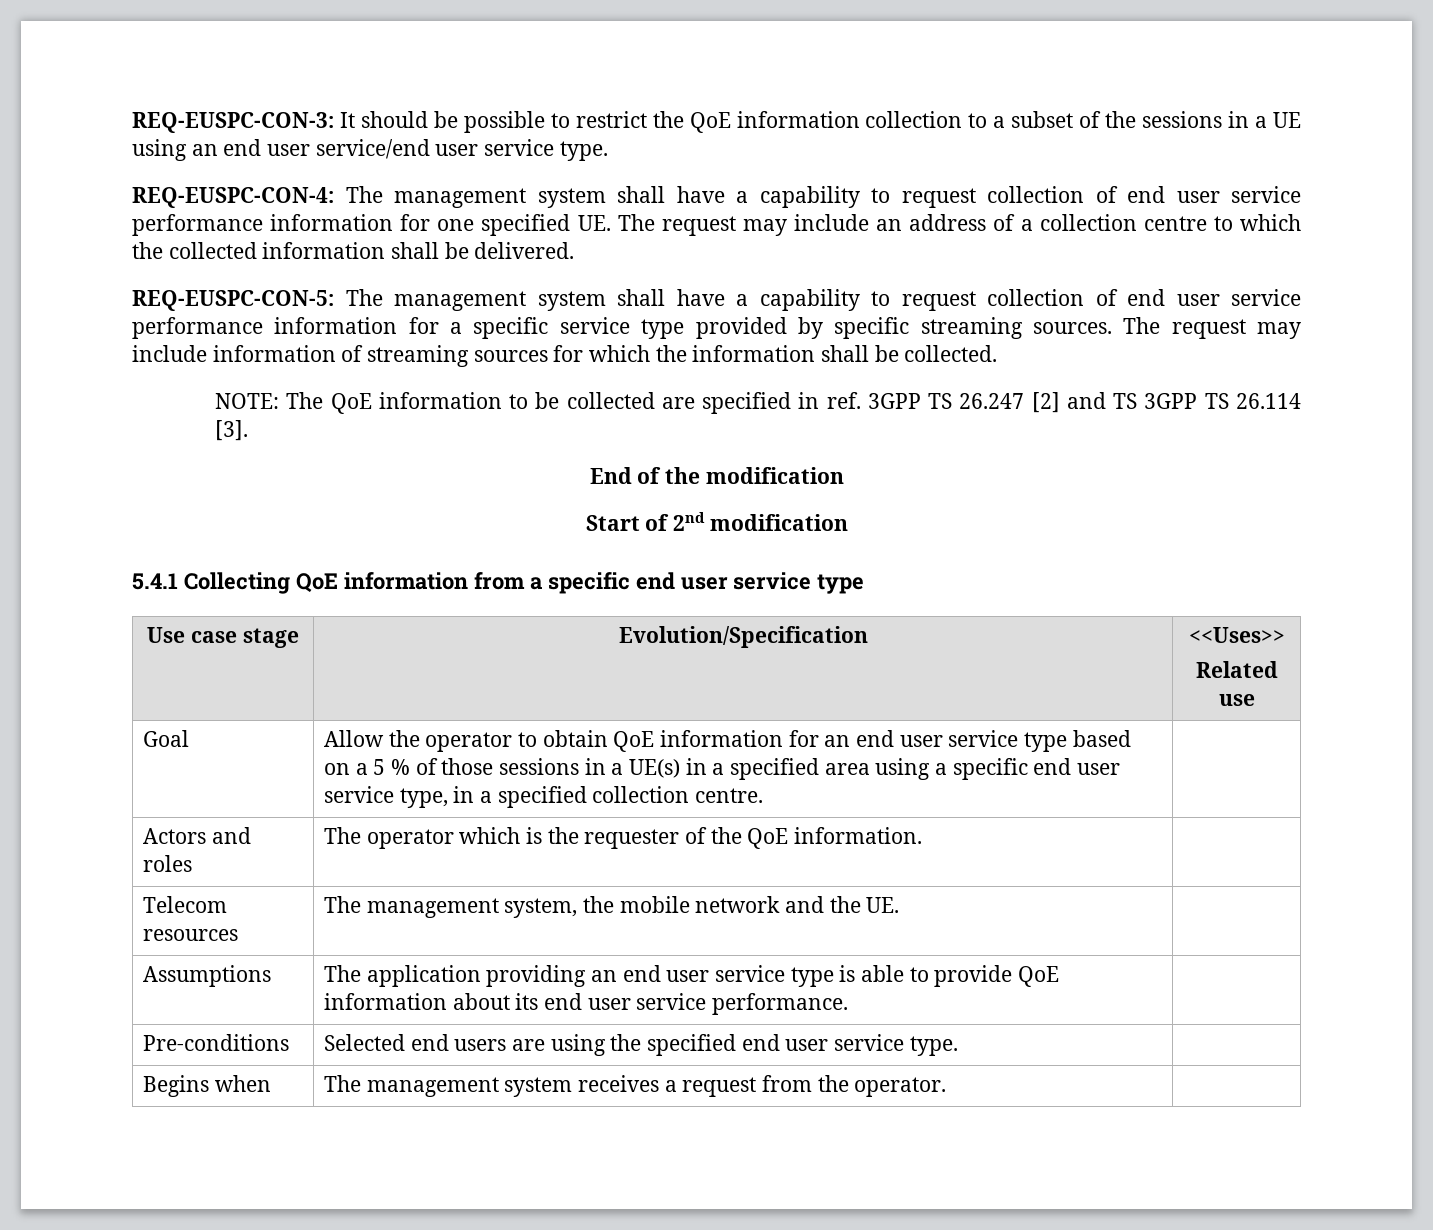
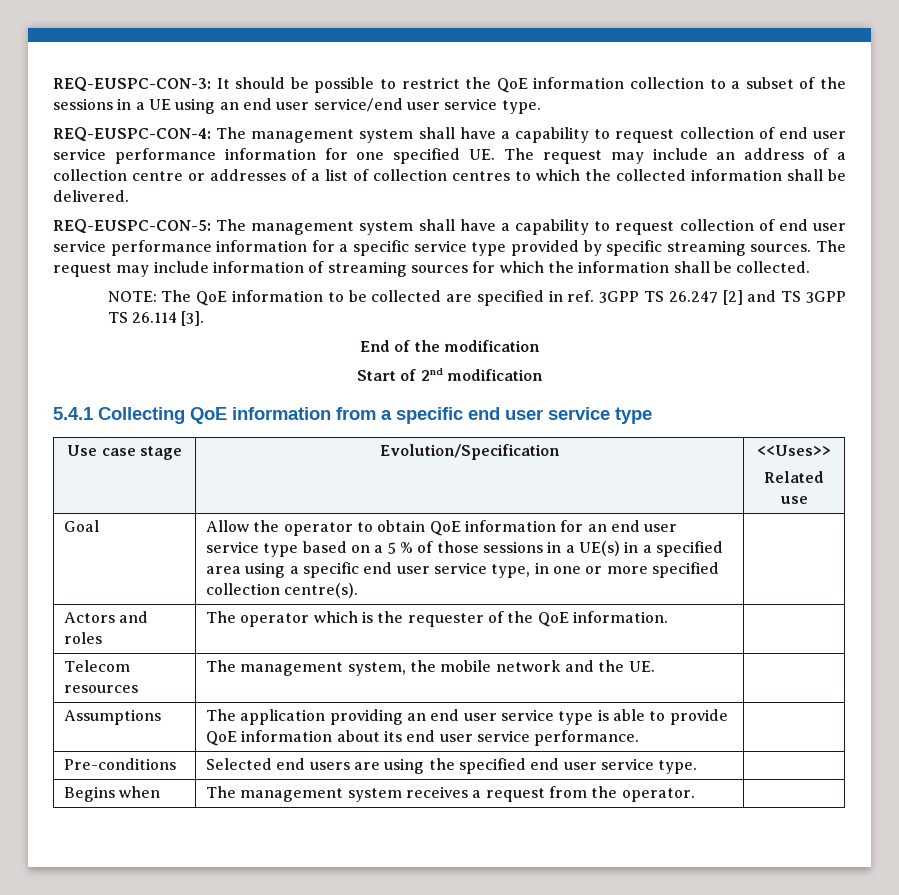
- REQ-EUSPC-CON-4: The management system shall have a capability to request collection of end user service performance information for one specified UE. The request may include an address of a collection centre to which the collected information shall be delivered.
+ REQ-EUSPC-CON-4: The management system shall have a capability to request collection of end user service performance information for one specified UE. The request may include an address of a collection centre or addresses of a list of collection centres to which the collected information shall be delivered.
- Allow the operator to obtain QoE information for an end user service type based on a 5 % of those sessions in a UE(s) in a specified area using a specific end user service type, in a specified collection centre.
+ Allow the operator to obtain QoE information for an end user service type based on a 5 % of those sessions in a UE(s) in a specified area using a specific end user service type, in one or more specified collection centre(s).

